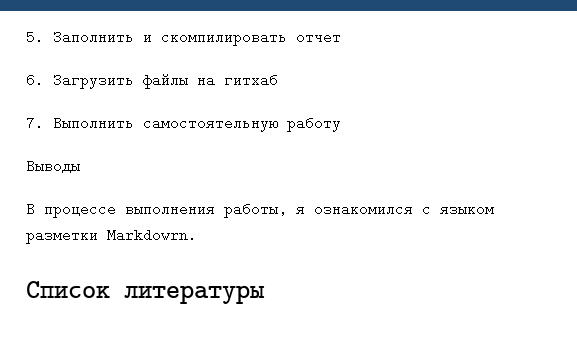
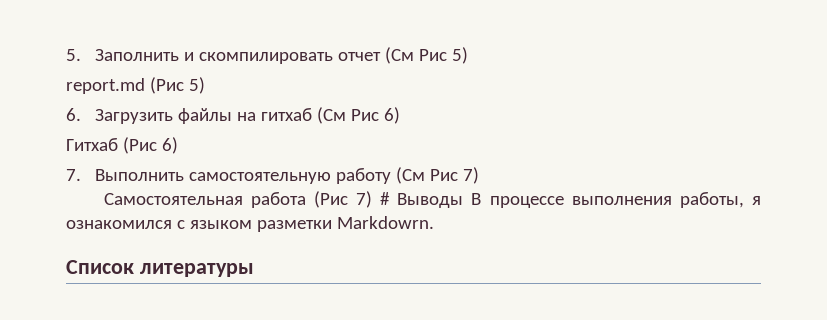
- 5. Заполнить и скомпилировать отчет
+ 5. Заполнить и скомпилировать отчет (См Рис 5)
+ report.md (Рис 5)
- 6. Загрузить файлы на гитхаб
- 7. Выполнить самостоятельную работу
- Выводы
- В процессе выполнения работы, я ознакомился с языком разметки Markdowrn.
+ 6. Загрузить файлы на гитхаб (См Рис 6)
+ Гитхаб (Рис 6)
+ 7. Выполнить самостоятельную работу (См Рис 7)
+ Самостоятельная работа (Рис 7) # Выводы В процессе выполнения работы, я ознакомился с языком разметки Markdowrn.

